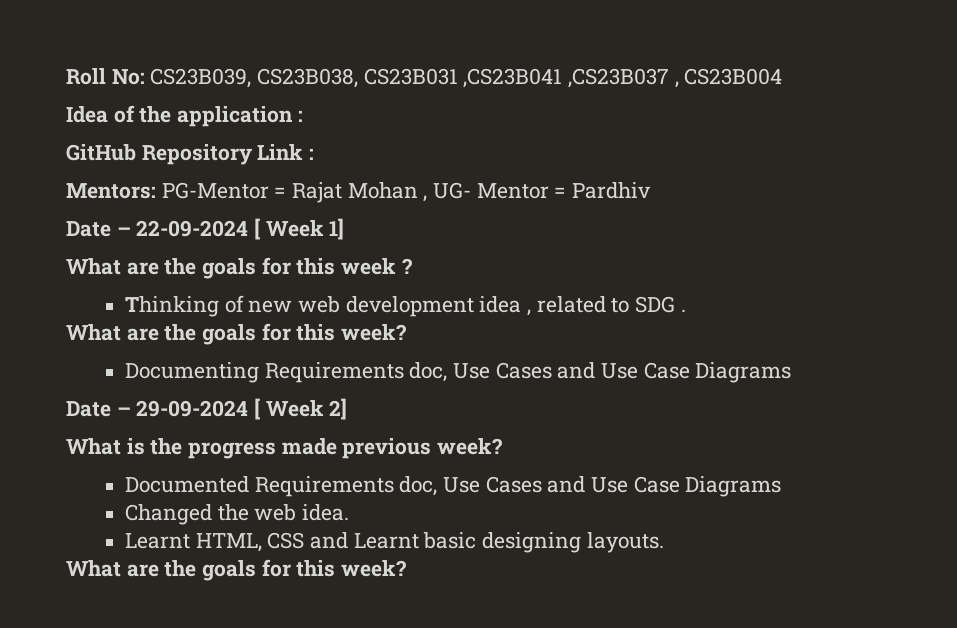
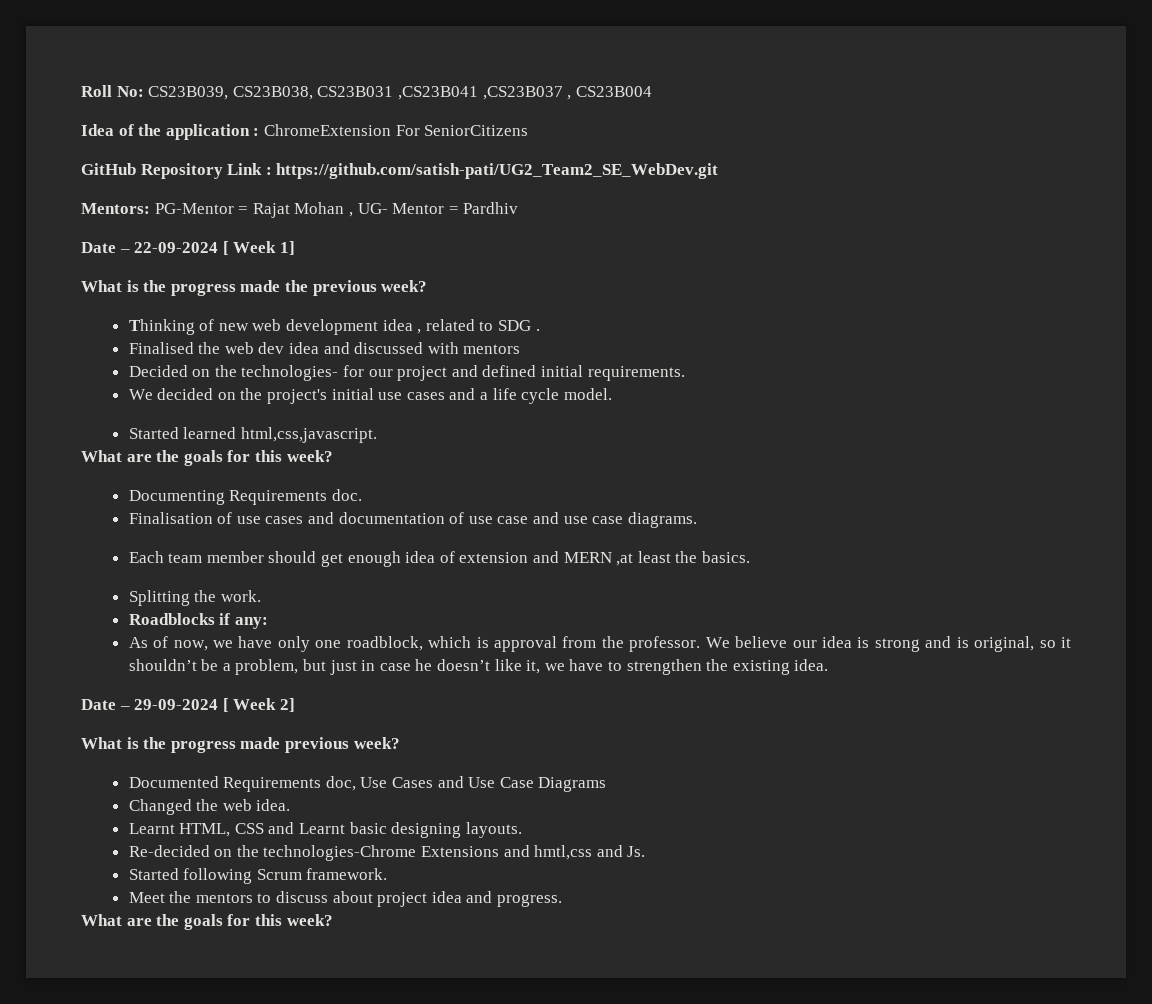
- Idea of the application :
+ Idea of the application : ChromeExtension For SeniorCitizens
- GitHub Repository Link :
+ GitHub Repository Link : https://github.com/satish-pati/UG2_Team2_SE_WebDev.git
- What are the goals for this week ?
+ What is the progress made the previous week?
+ Finalised the web dev idea and discussed with mentors
+ Decided on the technologies- for our project and defined initial requirements.
+ We decided on the project's initial use cases and a life cycle model.
+ Started learned html,css,javascript.
- Documenting Requirements doc, Use Cases and Use Case Diagrams
+ Documenting Requirements doc.
+ Finalisation of use cases and documentation of use case and use case diagrams.
+ Each team member should get enough idea of extension and MERN ,at least the basics.
+ Splitting the work.
+ Roadblocks if any:
+ As of now, we have only one roadblock, which is approval from the professor. We believe our idea is strong and is original, so it shouldn’t be a problem, but just in case he doesn’t like it, we have to strengthen the existing idea.
+ Re-decided on the technologies-Chrome Extensions and hmtl,css and Js.
+ Started following Scrum framework.
+ Meet the mentors to discuss about project idea and progress.

